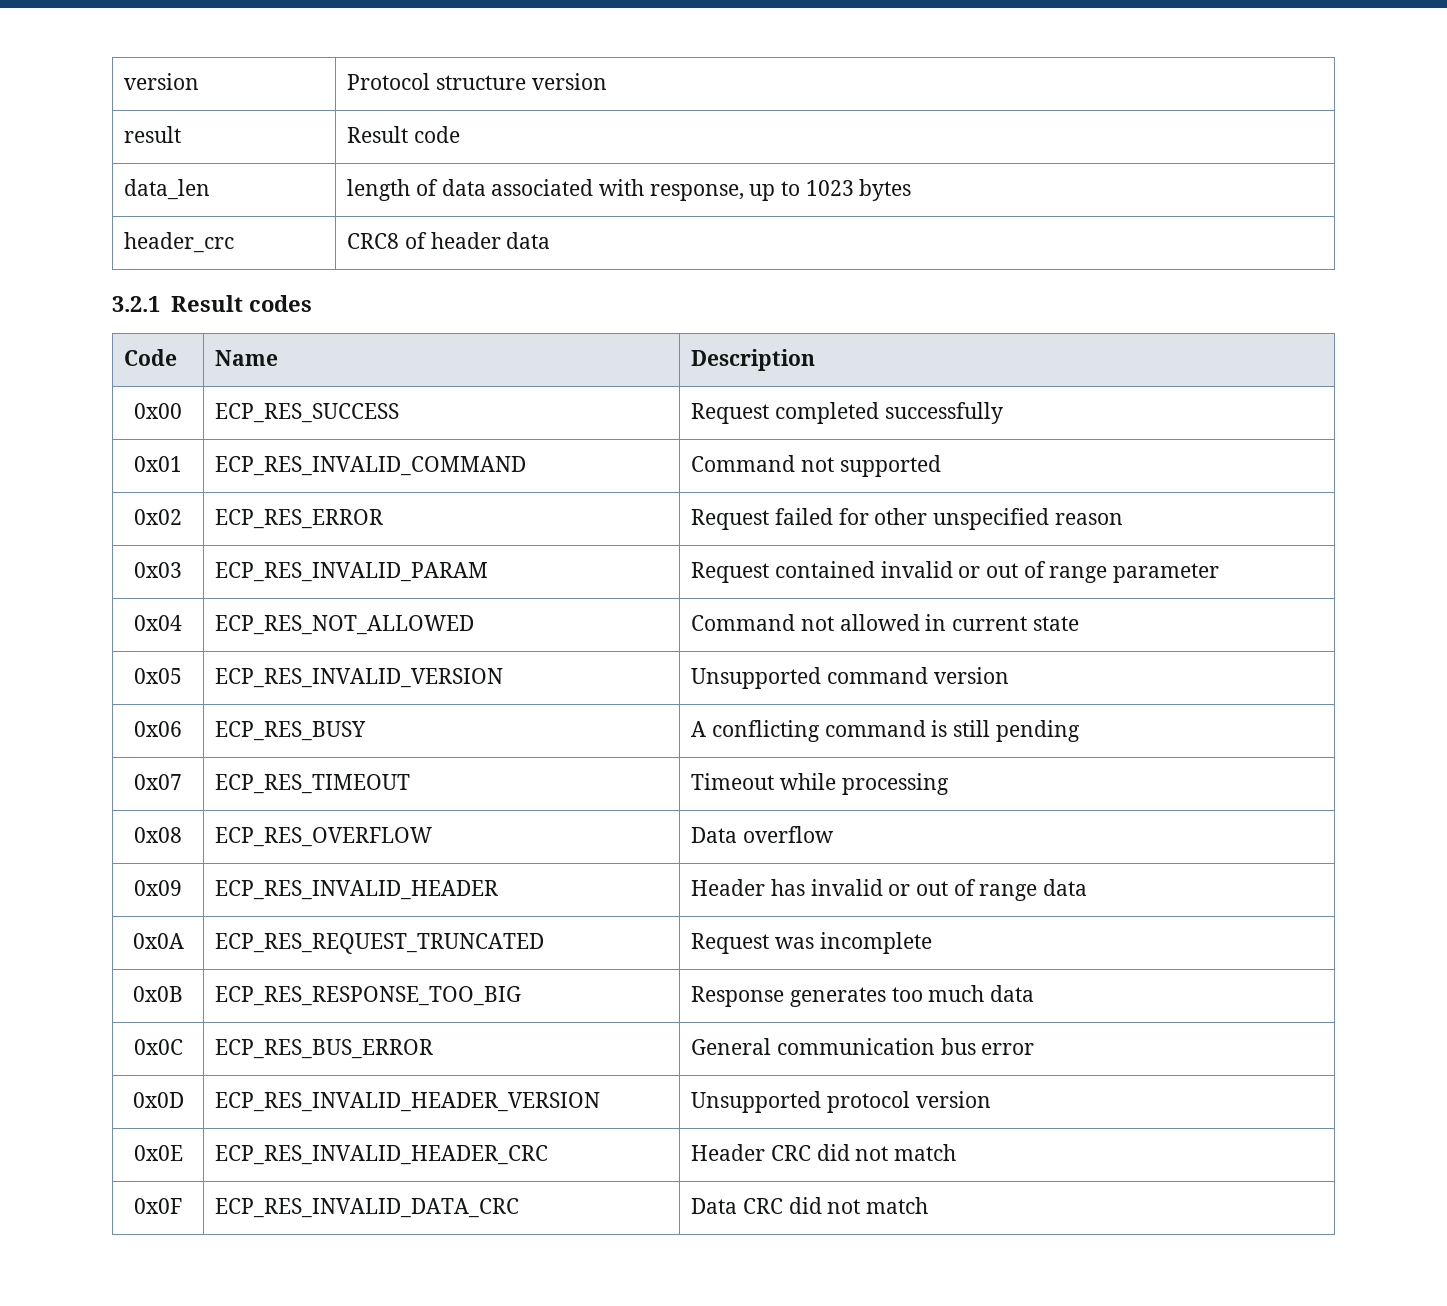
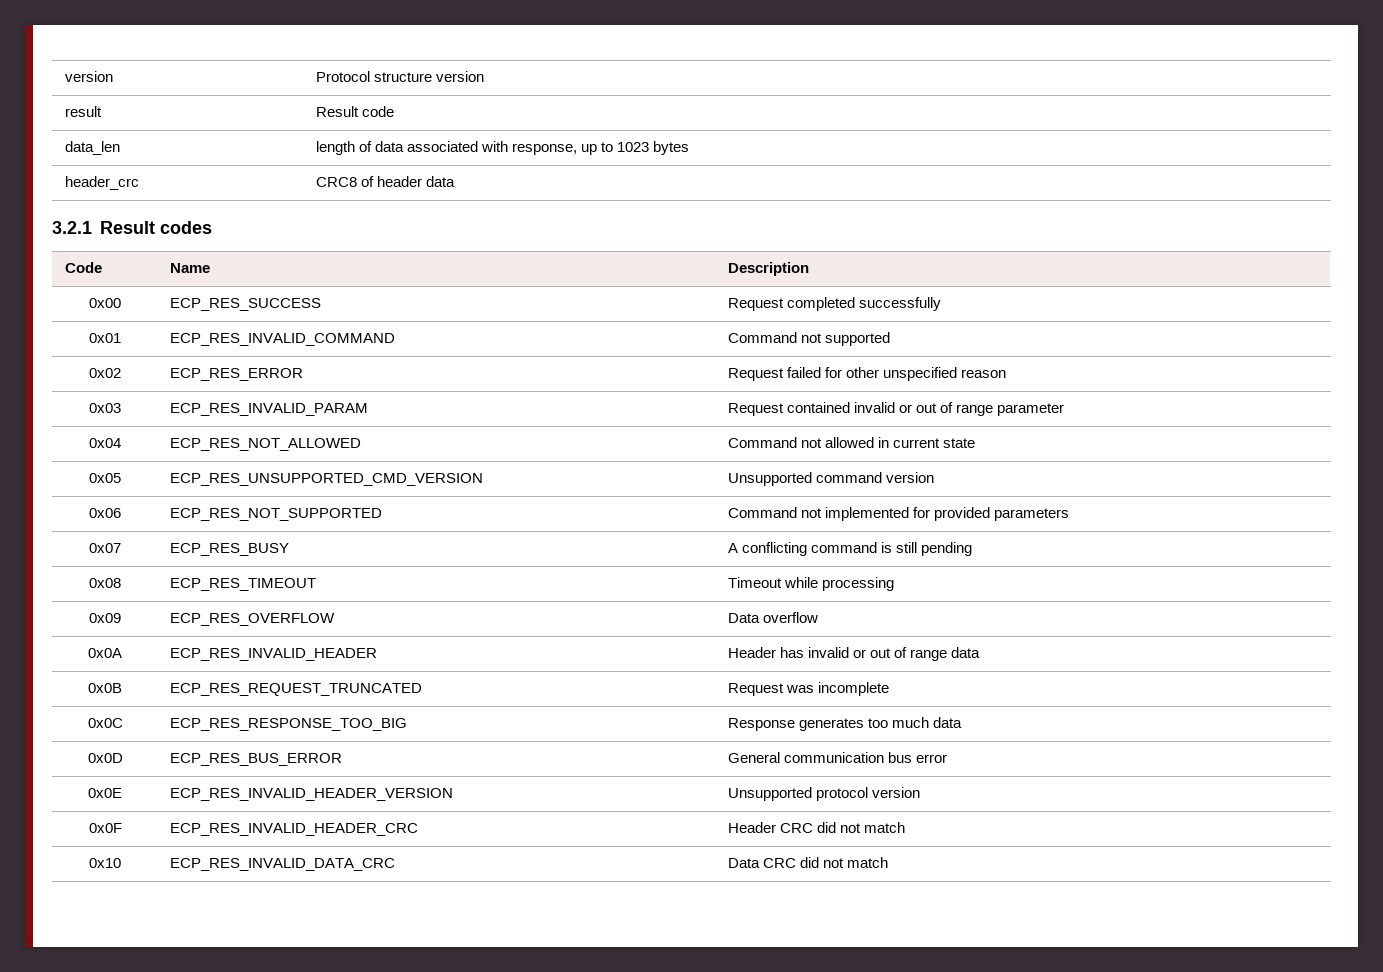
- 0x05 | ECP_RES_INVALID_VERSION | Unsupported command version
+ 0x05 | ECP_RES_UNSUPPORTED_CMD_VERSION | Unsupported command version
- 0x06 | ECP_RES_BUSY | A conflicting command is still pending
+ 0x06 | ECP_RES_NOT_SUPPORTED | Command not implemented for provided parameters
+ 0x07 | ECP_RES_BUSY | A conflicting command is still pending
- 0x07 | ECP_RES_TIMEOUT | Timeout while processing
+ 0x08 | ECP_RES_TIMEOUT | Timeout while processing
- 0x08 | ECP_RES_OVERFLOW | Data overflow
+ 0x09 | ECP_RES_OVERFLOW | Data overflow
- 0x09 | ECP_RES_INVALID_HEADER | Header has invalid or out of range data
+ 0x0A | ECP_RES_INVALID_HEADER | Header has invalid or out of range data
- 0x0A | ECP_RES_REQUEST_TRUNCATED | Request was incomplete
+ 0x0B | ECP_RES_REQUEST_TRUNCATED | Request was incomplete
- 0x0B | ECP_RES_RESPONSE_TOO_BIG | Response generates too much data
+ 0x0C | ECP_RES_RESPONSE_TOO_BIG | Response generates too much data
- 0x0C | ECP_RES_BUS_ERROR | General communication bus error
+ 0x0D | ECP_RES_BUS_ERROR | General communication bus error
- 0x0D | ECP_RES_INVALID_HEADER_VERSION | Unsupported protocol version
+ 0x0E | ECP_RES_INVALID_HEADER_VERSION | Unsupported protocol version
- 0x0E | ECP_RES_INVALID_HEADER_CRC | Header CRC did not match
+ 0x0F | ECP_RES_INVALID_HEADER_CRC | Header CRC did not match
- 0x0F | ECP_RES_INVALID_DATA_CRC | Data CRC did not match
+ 0x10 | ECP_RES_INVALID_DATA_CRC | Data CRC did not match

